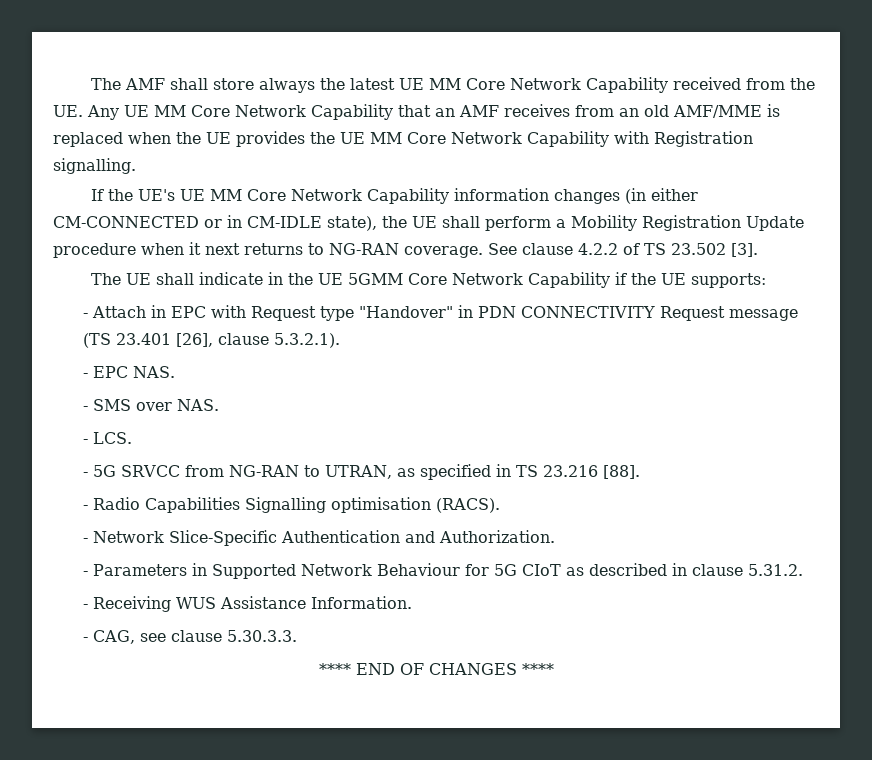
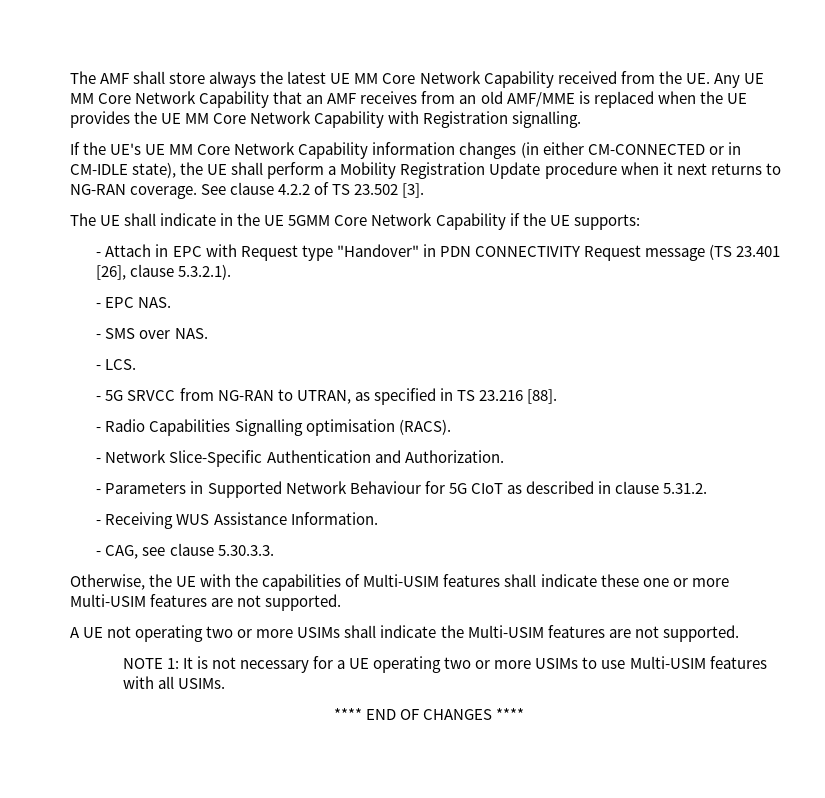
+ Otherwise, the UE with the capabilities of Multi-USIM features shall indicate these one or more Multi-USIM features are not supported.
+ A UE not operating two or more USIMs shall indicate the Multi-USIM features are not supported.
+ NOTE 1: It is not necessary for a UE operating two or more USIMs to use Multi-USIM features with all USIMs.

